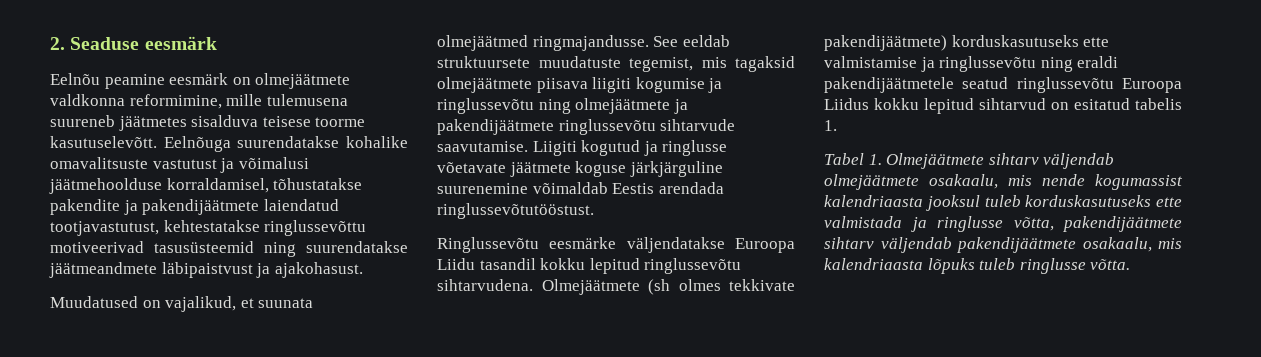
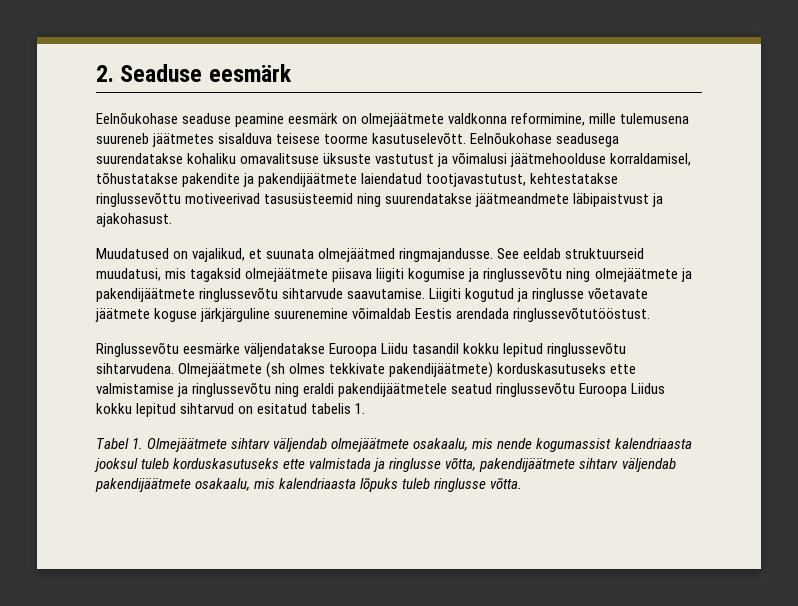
- Eelnõu peamine eesmärk on olmejäätmete valdkonna reformimine, mille tulemusena suureneb jäätmetes sisalduva teisese toorme kasutuselevõtt.
+ Eelnõukohase seaduse peamine eesmärk on olmejäätmete valdkonna reformimine, mille tulemusena suureneb jäätmetes sisalduva teisese toorme kasutuselevõtt.
- Eelnõuga suurendatakse kohalike omavalitsuste vastutust ja võimalusi jäätmehoolduse korraldamisel, tõhustatakse pakendite ja pakendijäätmete laiendatud tootjavastutust, kehtestatakse ringlussevõttu motiveerivad tasusüsteemid ning suurendatakse jäätmeandmete läbipaistvust ja ajakohasust.
+ Eelnõukohase seadusega suurendatakse kohaliku omavalitsuse üksuste vastutust ja võimalusi jäätmehoolduse korraldamisel, tõhustatakse pakendite ja pakendijäätmete laiendatud tootjavastutust, kehtestatakse ringlussevõttu motiveerivad tasusüsteemid ning suurendatakse jäätmeandmete läbipaistvust ja ajakohasust.
- See eeldab struktuursete muudatuste tegemist, mis tagaksid olmejäätmete piisava liigiti kogumise ja ringlussevõtu ning olmejäätmete ja pakendijäätmete ringlussevõtu sihtarvude saavutamise.
+ See eeldab struktuurseid muudatusi, mis tagaksid olmejäätmete piisava liigiti kogumise ja ringlussevõtu ning olmejäätmete ja pakendijäätmete ringlussevõtu sihtarvude saavutamise.

